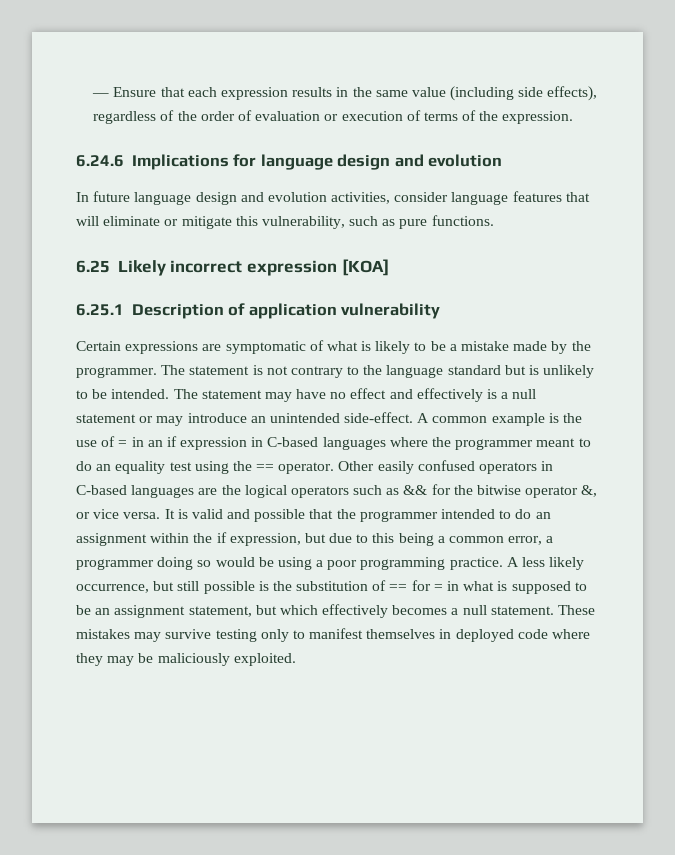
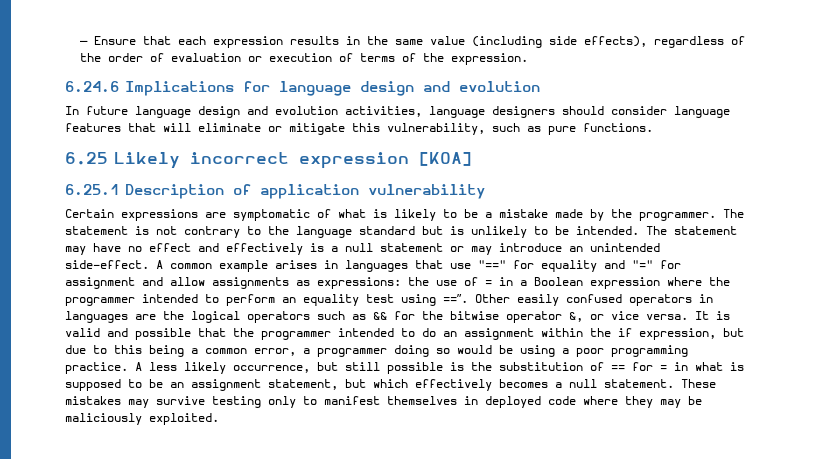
- In future language design and evolution activities, consider language features that will eliminate or mitigate this vulnerability, such as pure functions.
+ In future language design and evolution activities, language designers should consider language features that will eliminate or mitigate this vulnerability, such as pure functions.
- A common example is the use of = in an if expression in C-based languages where the programmer meant to do an equality test using the == operator.
+ A common example arises in languages that use "==" for equality and "=" for assignment and allow assignments as expressions: the use of = in a Boolean expression where the programmer intended to perform an equality test using ==”.
- Other easily confused operators in C-based languages are the logical operators such as && for the bitwise operator &, or vice versa.
+ Other easily confused operators in languages are the logical operators such as && for the bitwise operator &, or vice versa.

